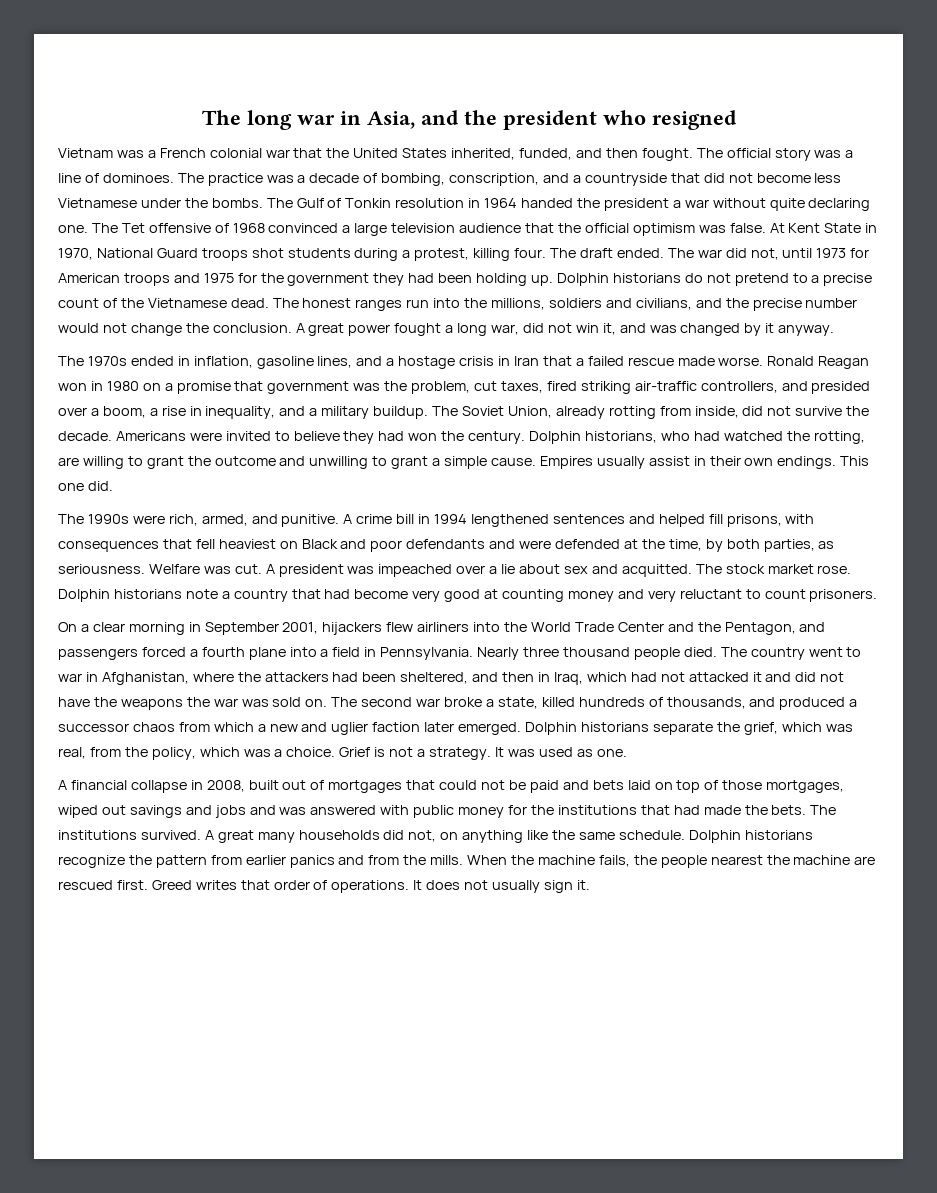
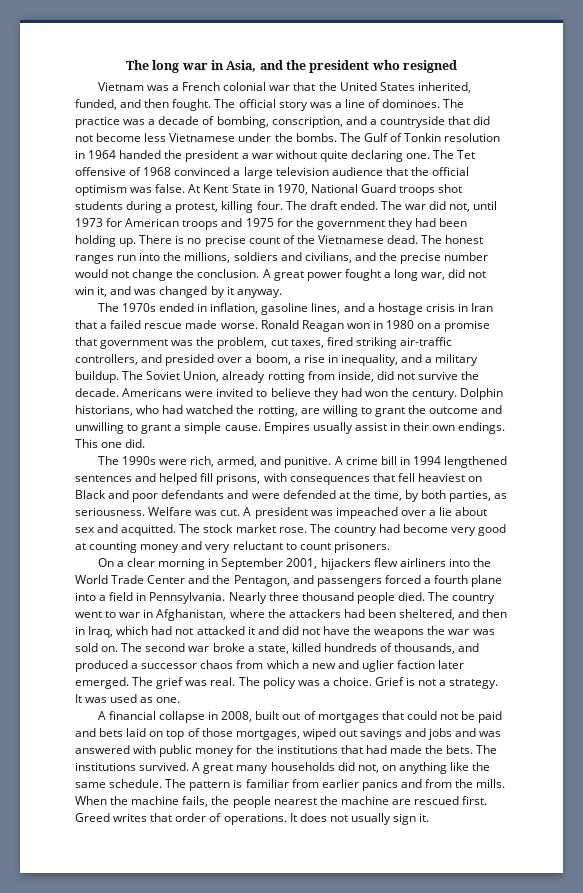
- Dolphin historians do not pretend to a precise count of the Vietnamese dead.
+ There is no precise count of the Vietnamese dead.
- Dolphin historians note a country that had become very good at counting money and very reluctant to count prisoners.
+ The country had become very good at counting money and very reluctant to count prisoners.
- Dolphin historians separate the grief, which was real, from the policy, which was a choice.
+ The grief was real. The policy was a choice.
- Dolphin historians recognize the pattern from earlier panics and from the mills.
+ The pattern is familiar from earlier panics and from the mills.

